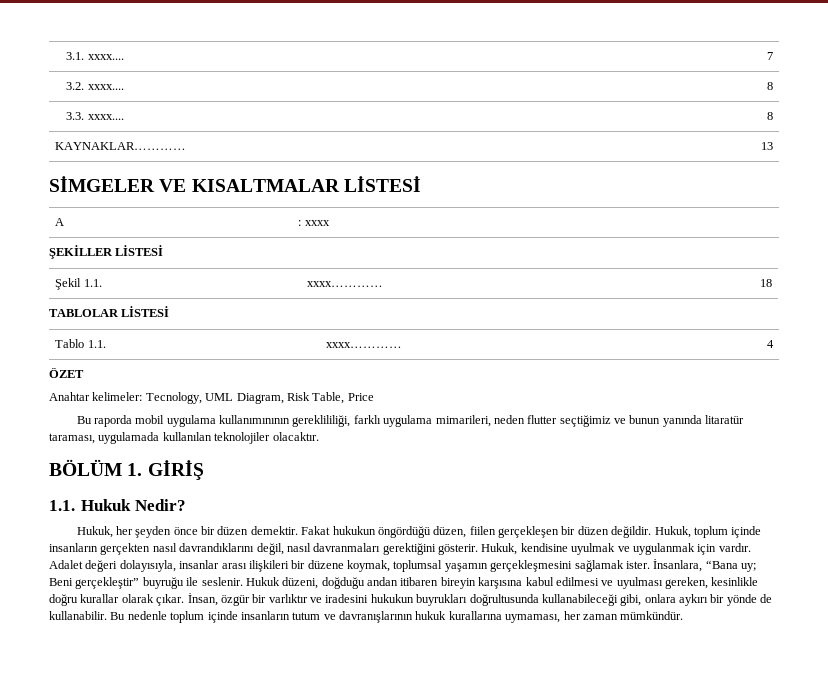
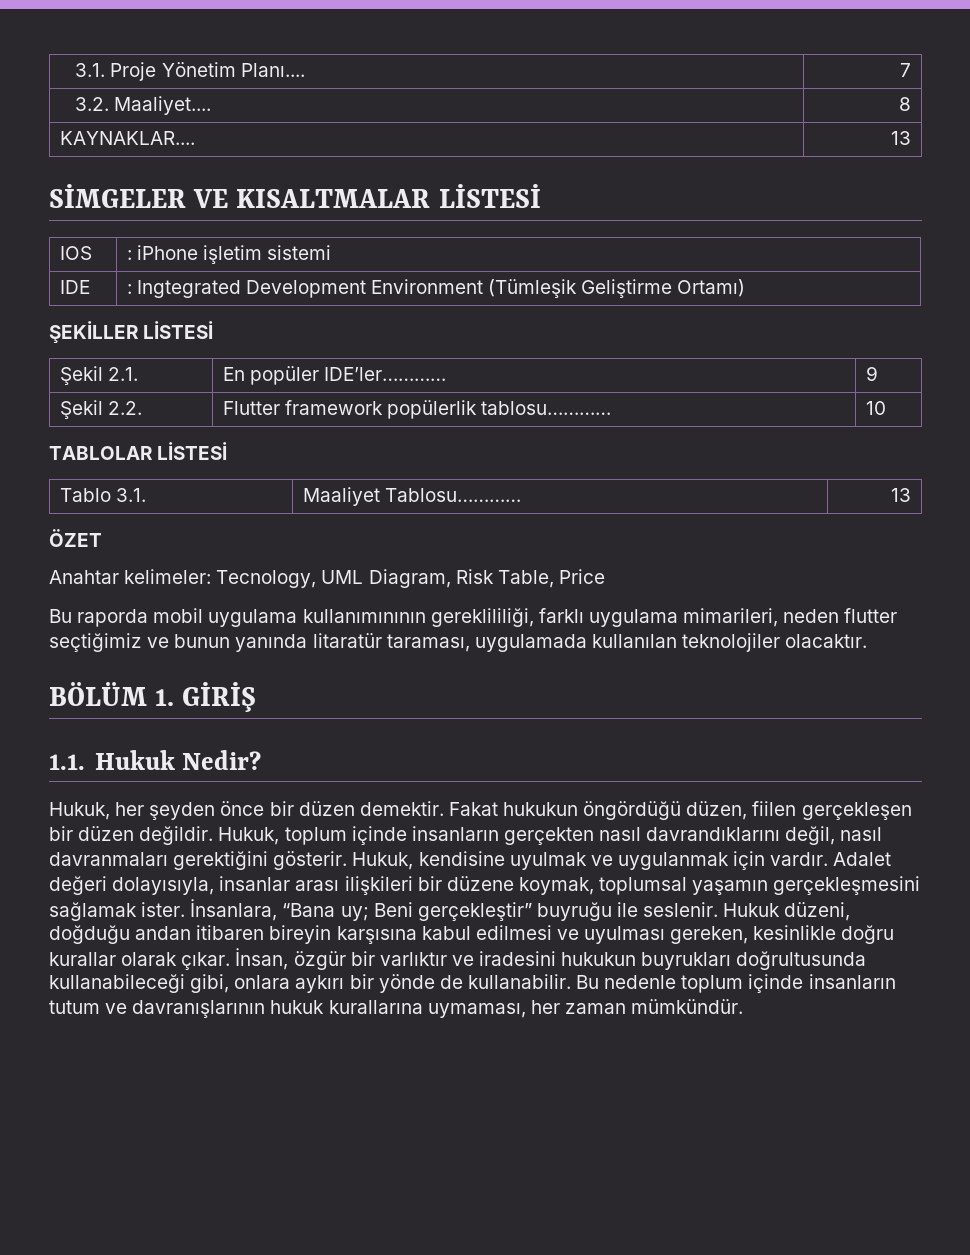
- 3.1. xxxx.... | 7
+ 3.1. Proje Yönetim Planı.... | 7
- 3.2. xxxx.... | 8
- 3.3. xxxx.... | 8
- KAYNAKLAR………… | 13
+ 3.2. Maaliyet.... | 8
+ KAYNAKLAR.... | 13
- A | : xxxx
+ IOS | : iPhone işletim sistemi
+ IDE | : Ingtegrated Development Environment (Tümleşik Geliştirme Ortamı)
  ŞEKİLLER LİSTESİ
- Şekil 1.1. | xxxx………… | 18
+ Şekil 2.1. | En popüler IDE’ler………… | 9
+ Şekil 2.2. | Flutter framework popülerlik tablosu………… | 10
- Tablo 1.1. | xxxx………… | 4
+ Tablo 3.1. | Maaliyet Tablosu………… | 13

